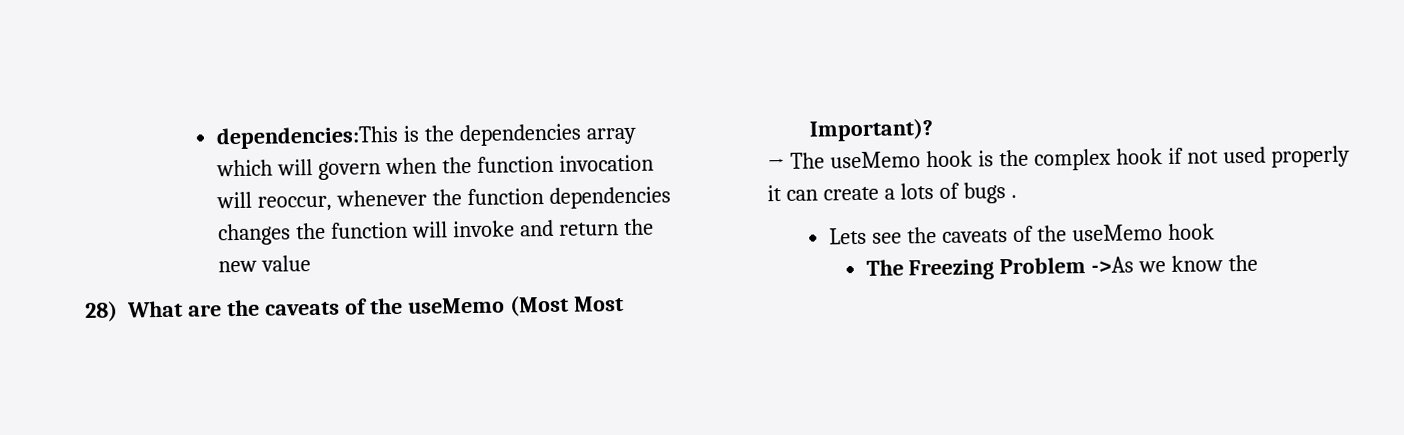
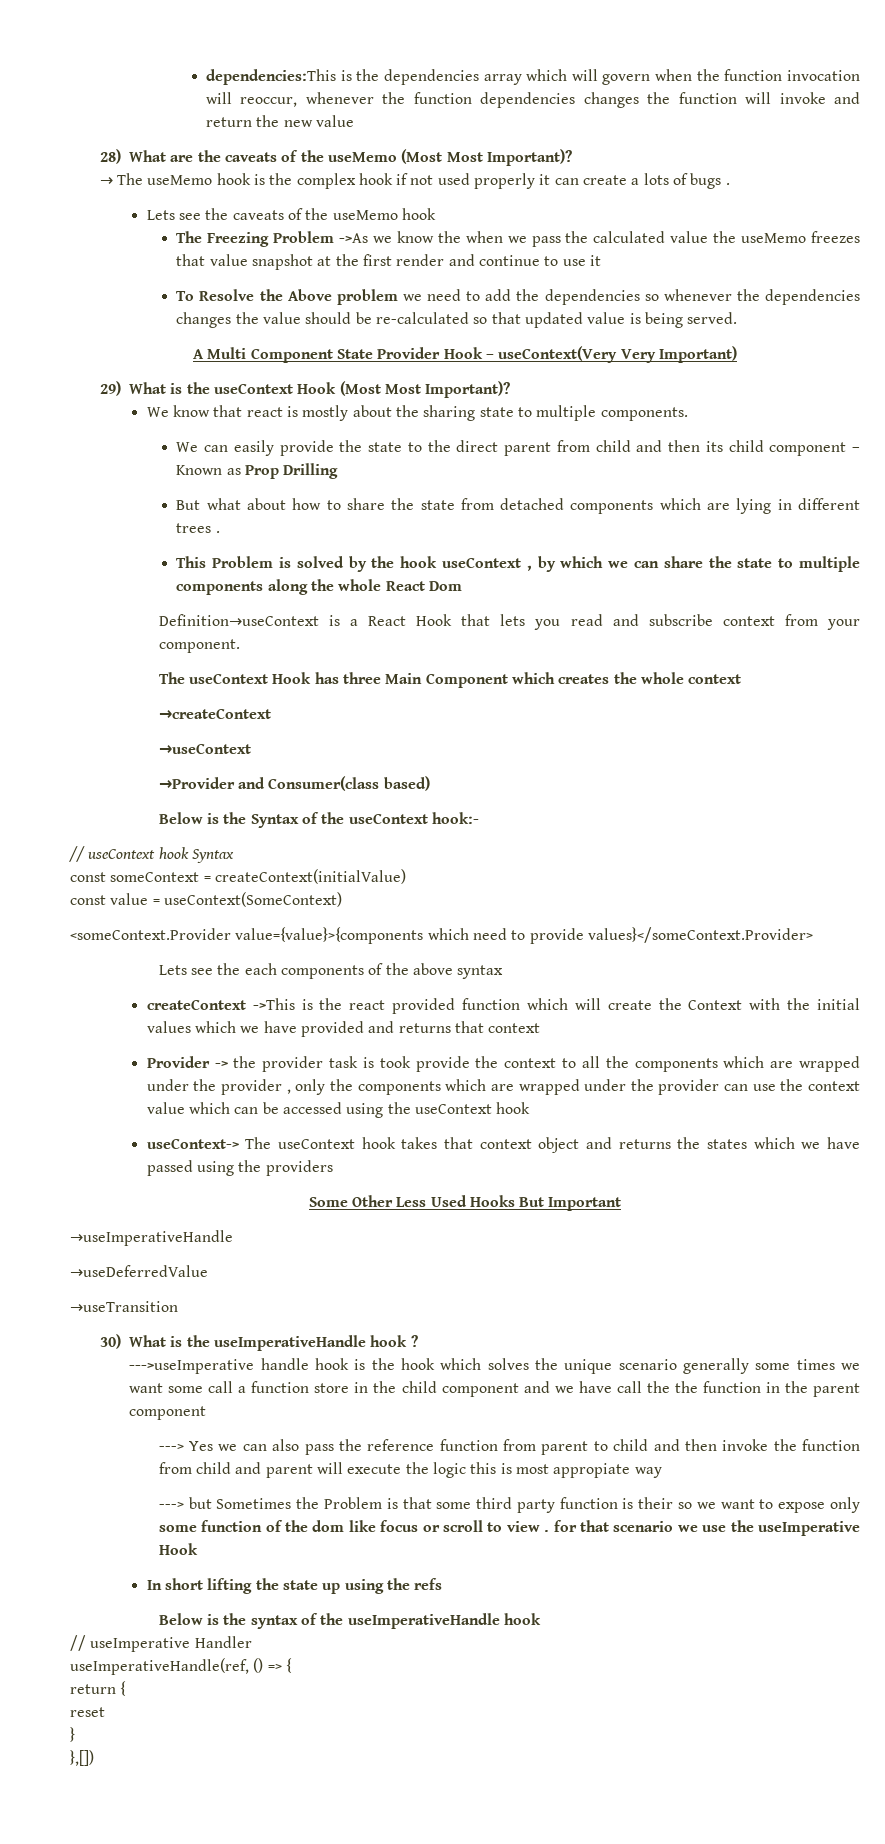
- The Freezing Problem ->As we know the
+ The Freezing Problem ->As we know the when we pass the calculated value the useMemo freezes that value snapshot at the first render and continue to use it
+ To Resolve the Above problem we need to add the dependencies so whenever the dependencies changes the value should be re-calculated so that updated value is being served.
+ A Multi Component State Provider Hook – useContext(Very Very Important)
+ 29) What is the useContext Hook (Most Most Important)?
+ We know that react is mostly about the sharing state to multiple components.
+ We can easily provide the state to the direct parent from child and then its child component – Known as Prop Drilling
+ But what about how to share the state from detached components which are lying in different trees .
+ This Problem is solved by the hook useContext , by which we can share the state to multiple components along the whole React Dom
+ Definition→useContext is a React Hook that lets you read and subscribe context from your component.
+ The useContext Hook has three Main Component which creates the whole context
+ →createContext
+ →useContext
+ →Provider and Consumer(class based)
+ Below is the Syntax of the useContext hook:-
+ // useContext hook Syntax
+ const someContext = createContext(initialValue)
+ const value = useContext(SomeContext)
+ <someContext.Provider value={value}>{components which need to provide values}</someContext.Provider>
+ Lets see the each components of the above syntax
+ createContext ->This is the react provided function which will create the Context with the initial values which we have provided and returns that context
+ Provider -> the provider task is took provide the context to all the components which are wrapped under the provider , only the components which are wrapped under the provider can use the context value which can be accessed using the useContext hook
+ useContext-> The useContext hook takes that context object and returns the states which we have passed using the providers
+ Some Other Less Used Hooks But Important
+ →useImperativeHandle
+ →useDeferredValue
+ →useTransition
+ 30) What is the useImperativeHandle hook ?
+ --->useImperative handle hook is the hook which solves the unique scenario generally some times we want some call a function store in the child component and we have call the the function in the parent component
+ ---> Yes we can also pass the reference function from parent to child and then invoke the function from child and parent will execute the logic this is most appropiate way
+ ---> but Sometimes the Problem is that some third party function is their so we want to expose only some function of the dom like focus or scroll to view . for that scenario we use the useImperative Hook
+ In short lifting the state up using the refs
+ Below is the syntax of the useImperativeHandle hook
+ // useImperative Handler
+ useImperativeHandle(ref, () => {
+ return {
+ reset
+ }
+ },[])

